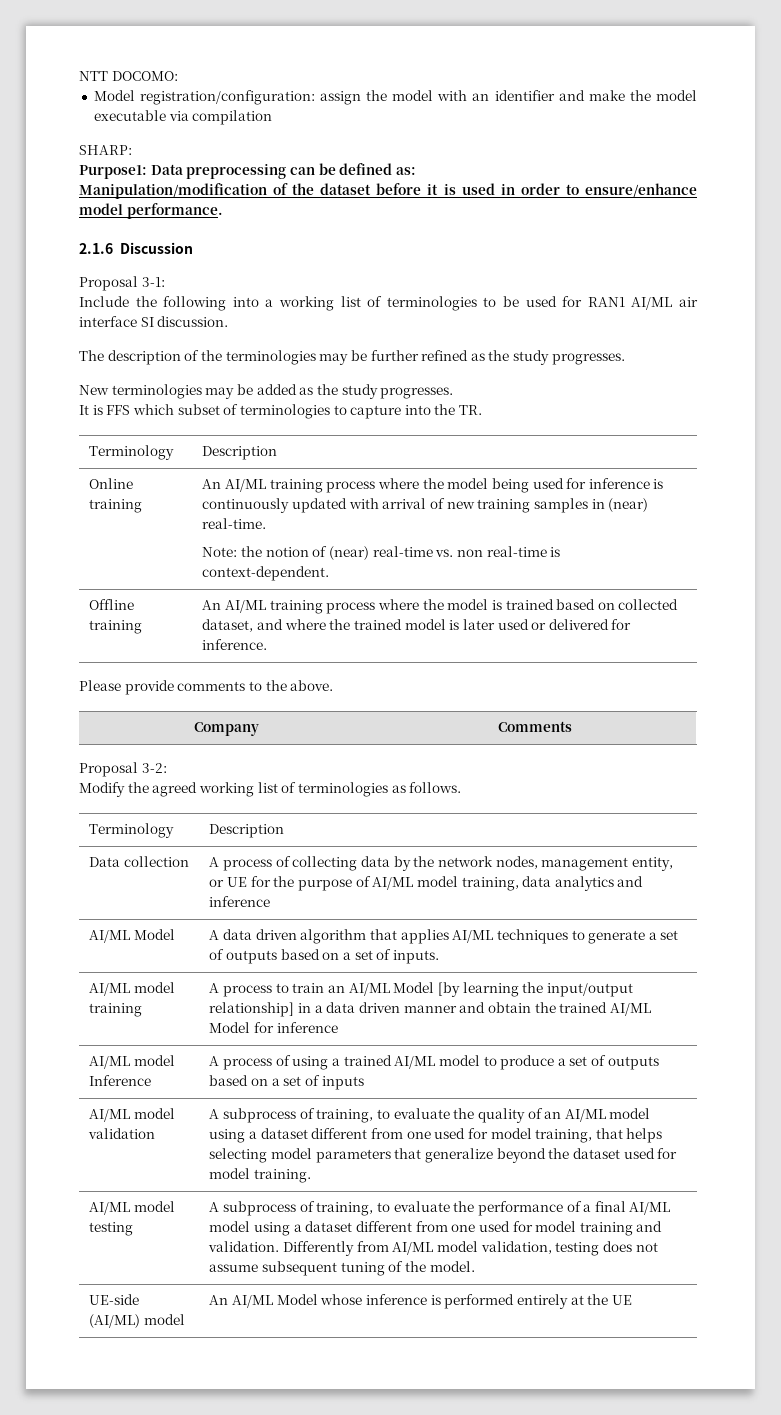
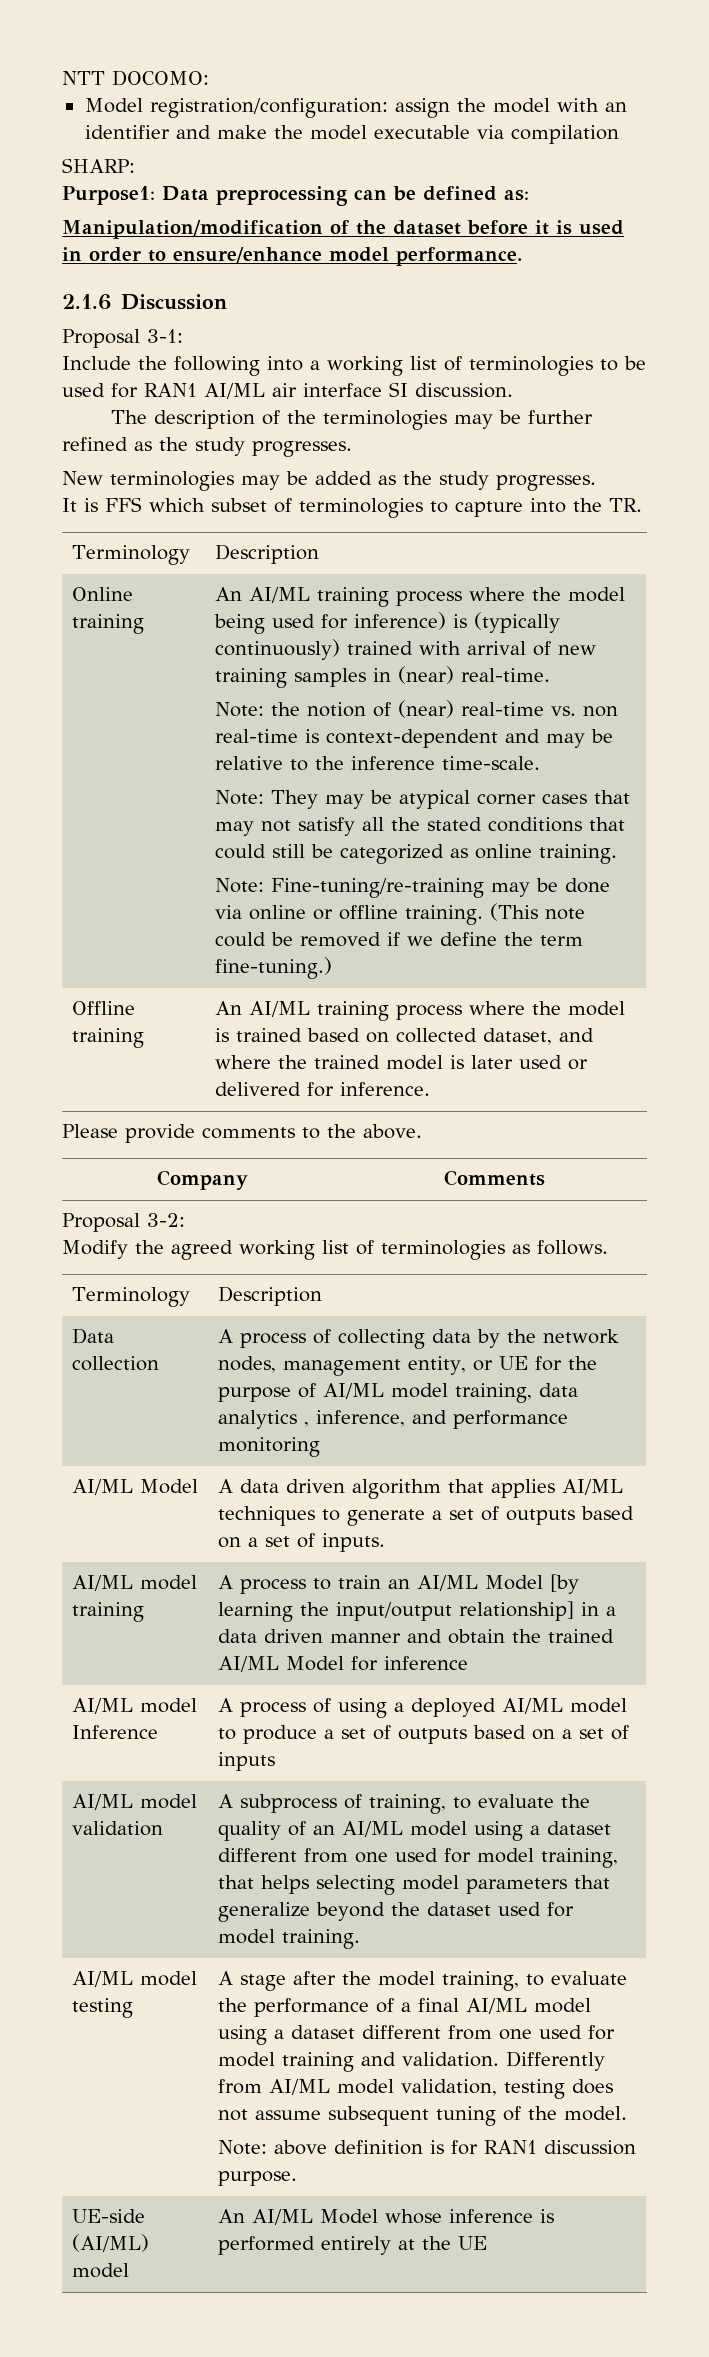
- An AI/ML training process where the model being used for inference is continuously updated with arrival of new training samples in (near) real-time.
+ An AI/ML training process where the model being used for inference) is (typically continuously) trained with arrival of new training samples in (near) real-time.
- Note: the notion of (near) real-time vs. non real-time is context-dependent.
+ Note: the notion of (near) real-time vs. non real-time is context-dependent and may be relative to the inference time-scale.
+ Note: They may be atypical corner cases that may not satisfy all the stated conditions that could still be categorized as online training.
+ Note: Fine-tuning/re-training may be done via online or offline training. (This note could be removed if we define the term fine-tuning.)
- Data collection | A process of collecting data by the network nodes, management entity, or UE for the purpose of AI/ML model training, data analytics and inference
+ Data collection | A process of collecting data by the network nodes, management entity, or UE for the purpose of AI/ML model training, data analytics , inference, and performance monitoring
- AI/ML model Inference | A process of using a trained AI/ML model to produce a set of outputs based on a set of inputs
+ AI/ML model Inference | A process of using a deployed AI/ML model to produce a set of outputs based on a set of inputs
- A subprocess of training, to evaluate the performance of a final AI/ML model using a dataset different from one used for model training and validation.
+ A stage after the model training, to evaluate the performance of a final AI/ML model using a dataset different from one used for model training and validation.
+ Note: above definition is for RAN1 discussion purpose.

